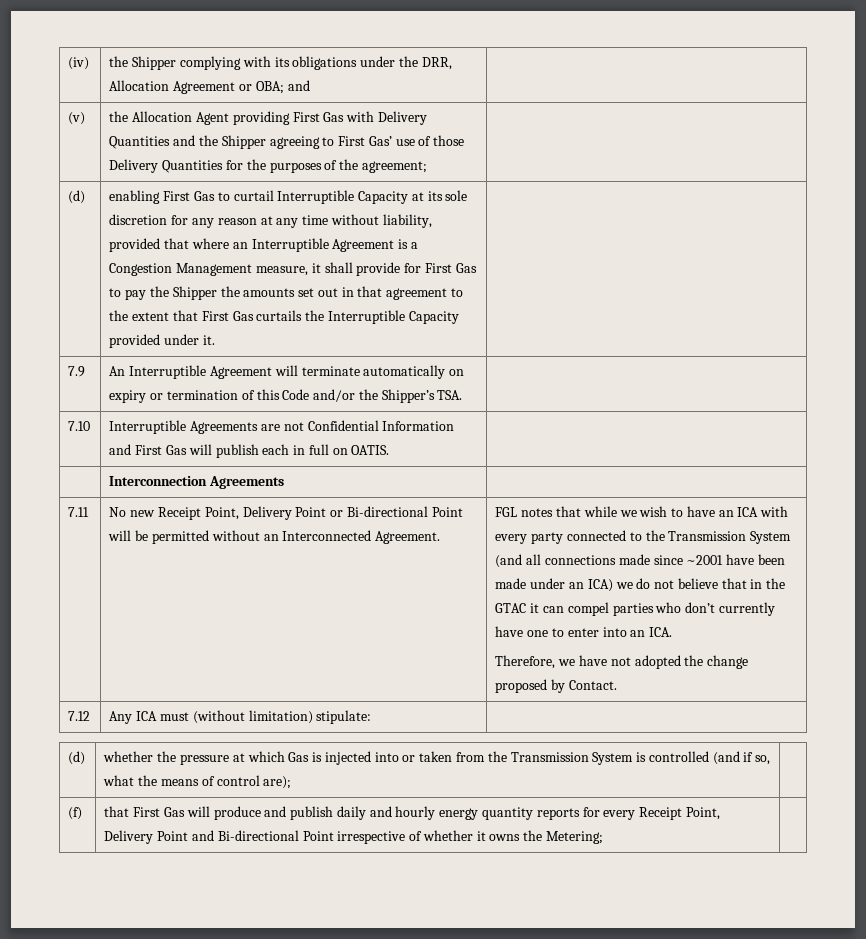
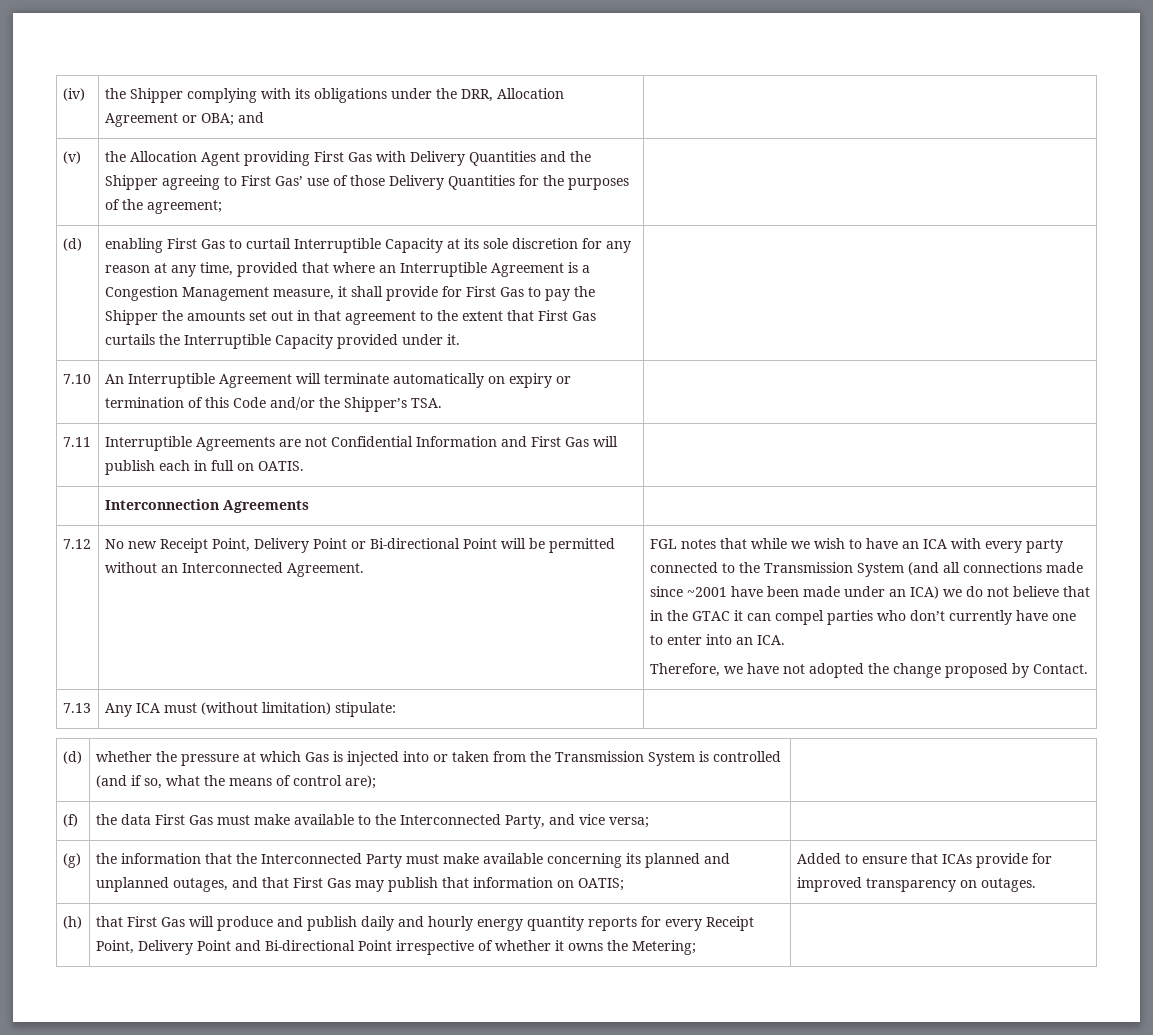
- enabling First Gas to curtail Interruptible Capacity at its sole discretion for any reason at any time without liability, provided that where an Interruptible Agreement is a Congestion Management measure, it shall provide for First Gas to pay the Shipper the amounts set out in that agreement to the extent that First Gas curtails the Interruptible Capacity provided under it.
+ enabling First Gas to curtail Interruptible Capacity at its sole discretion for any reason at any time, provided that where an Interruptible Agreement is a Congestion Management measure, it shall provide for First Gas to pay the Shipper the amounts set out in that agreement to the extent that First Gas curtails the Interruptible Capacity provided under it.
- 7.9 | An Interruptible Agreement will terminate automatically on expiry or termination of this Code and/or the Shipper’s TSA. |
+ 7.10 | An Interruptible Agreement will terminate automatically on expiry or termination of this Code and/or the Shipper’s TSA. |
- 7.10 | Interruptible Agreements are not Confidential Information and First Gas will publish each in full on OATIS. |
+ 7.11 | Interruptible Agreements are not Confidential Information and First Gas will publish each in full on OATIS. |
- 7.11
+ 7.12
- 7.12 | Any ICA must (without limitation) stipulate: |
+ 7.13 | Any ICA must (without limitation) stipulate: |
- (f) | that First Gas will produce and publish daily and hourly energy quantity reports for every Receipt Point, Delivery Point and Bi-directional Point irrespective of whether it owns the Metering; |
+ (f) | the data First Gas must make available to the Interconnected Party, and vice versa; |
+ (g) | the information that the Interconnected Party must make available concerning its planned and unplanned outages, and that First Gas may publish that information on OATIS; | Added to ensure that ICAs provide for improved transparency on outages.
+ (h) | that First Gas will produce and publish daily and hourly energy quantity reports for every Receipt Point, Delivery Point and Bi-directional Point irrespective of whether it owns the Metering; |

